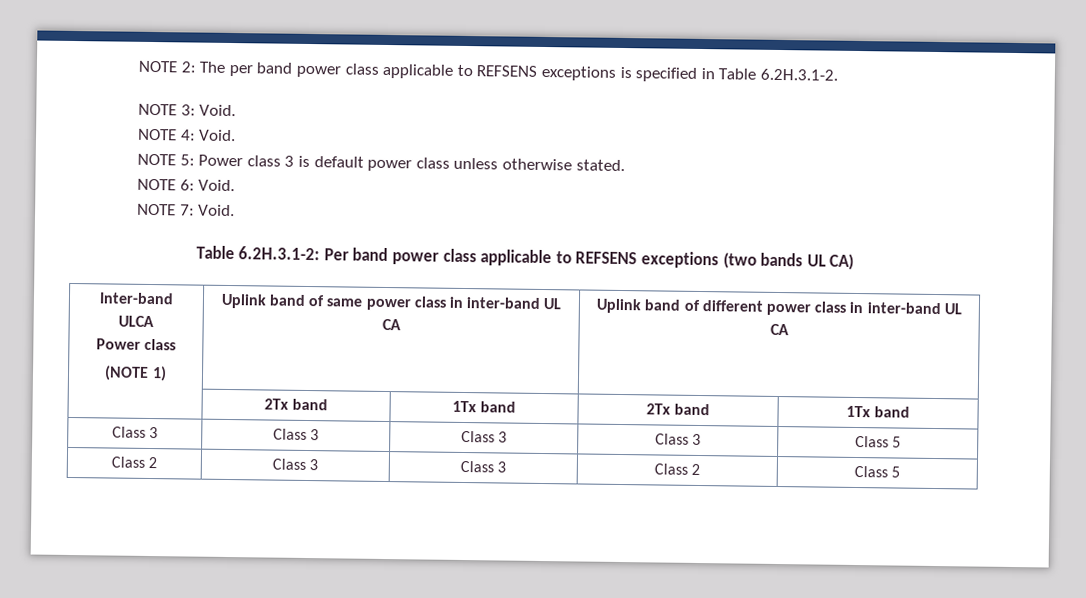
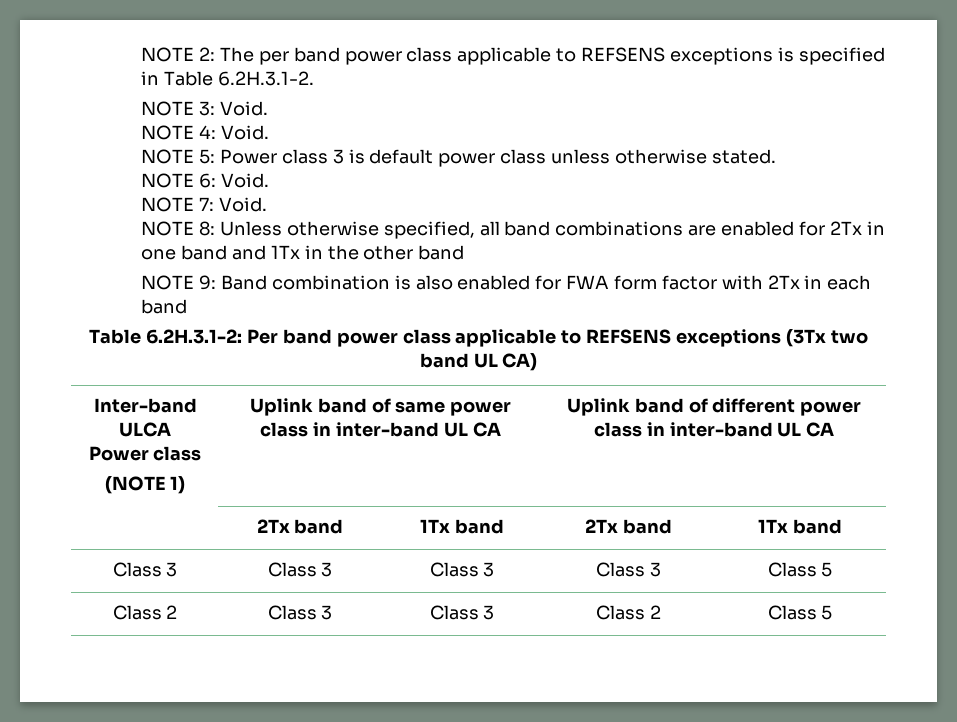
+ NOTE 8: Unless otherwise specified, all band combinations are enabled for 2Tx in one band and 1Tx in the other band
+ NOTE 9: Band combination is also enabled for FWA form factor with 2Tx in each band
- Table 6.2H.3.1-2: Per band power class applicable to REFSENS exceptions (two bands UL CA)
+ Table 6.2H.3.1-2: Per band power class applicable to REFSENS exceptions (3Tx two band UL CA)

